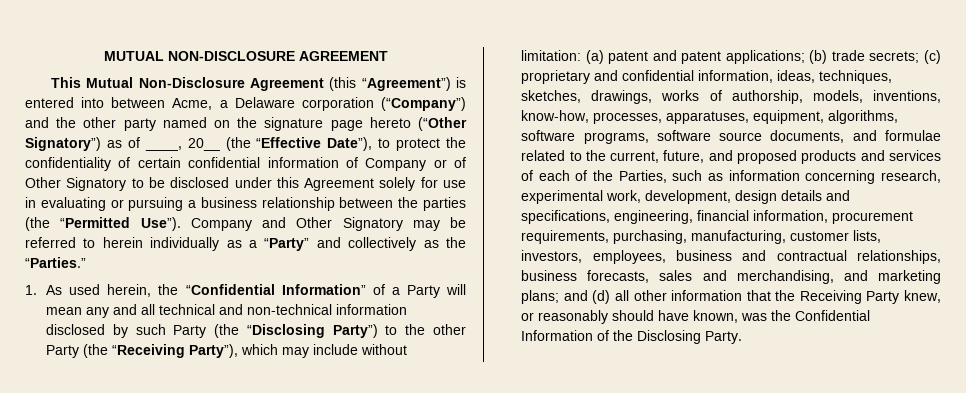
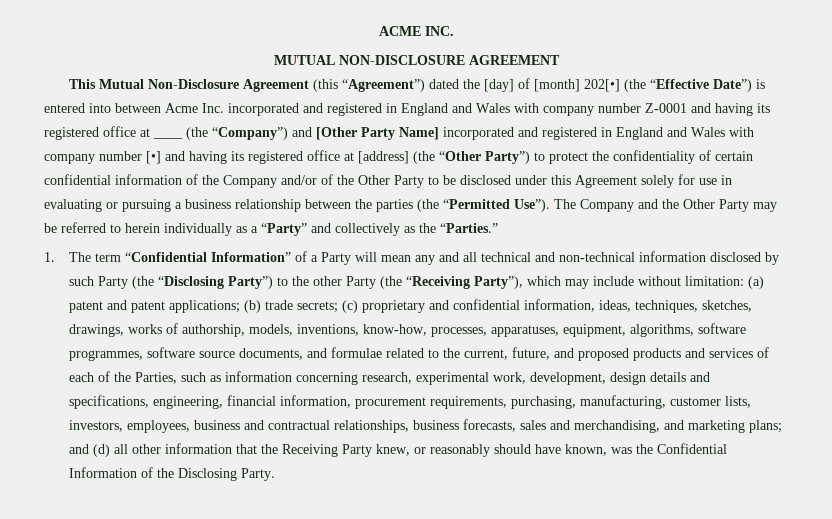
+ ACME INC.
- This Mutual Non-Disclosure Agreement (this “Agreement”) is entered into between Acme, a Delaware corporation (“Company”) and the other party named on the signature page hereto (“Other Signatory”) as of ____, 20__ (the “Effective Date”), to protect the confidentiality of certain confidential information of Company or of Other Signatory to be disclosed under this Agreement solely for use in evaluating or pursuing a business relationship between the parties (the “Permitted Use”).
+ This Mutual Non-Disclosure Agreement (this “Agreement”) dated the [day] of [month] 202[•] (the “Effective Date”) is entered into between Acme Inc. incorporated and registered in England and Wales with company number Z-0001 and having its registered office at ____ (the “Company”) and [Other Party Name] incorporated and registered in England and Wales with company number [•] and having its registered office at [address] (the “Other Party”) to protect the confidentiality of certain confidential information of the Company and/or of the Other Party to be disclosed under this Agreement solely for use in evaluating or pursuing a business relationship between the parties (the “Permitted Use”).
- Company and Other Signatory may be referred to herein individually as a “Party” and collectively as the “Parties.”
+ The Company and the Other Party may be referred to herein individually as a “Party” and collectively as the “Parties.”
- 1. As used herein, the “Confidential Information” of a Party will mean any and all technical and non-technical information disclosed by such Party (the “Disclosing Party”) to the other Party (the “Receiving Party”), which may include without limitation:
+ 1. The term “Confidential Information” of a Party will mean any and all technical and non-technical information disclosed by such Party (the “Disclosing Party”) to the other Party (the “Receiving Party”), which may include without limitation:
- (c) proprietary and confidential information, ideas, techniques, sketches, drawings, works of authorship, models, inventions, know-how, processes, apparatuses, equipment, algorithms, software programs, software source documents, and formulae related to the current, future, and proposed products and services of each of the Parties, such as information concerning research, experimental work, development, design details and specifications, engineering, financial information, procurement requirements, purchasing, manufacturing, customer lists, investors, employees, business and contractual relationships, business forecasts, sales and merchandising, and marketing plans;
+ (c) proprietary and confidential information, ideas, techniques, sketches, drawings, works of authorship, models, inventions, know-how, processes, apparatuses, equipment, algorithms, software programmes, software source documents, and formulae related to the current, future, and proposed products and services of each of the Parties, such as information concerning research, experimental work, development, design details and specifications, engineering, financial information, procurement requirements, purchasing, manufacturing, customer lists, investors, employees, business and contractual relationships, business forecasts, sales and merchandising, and marketing plans;

